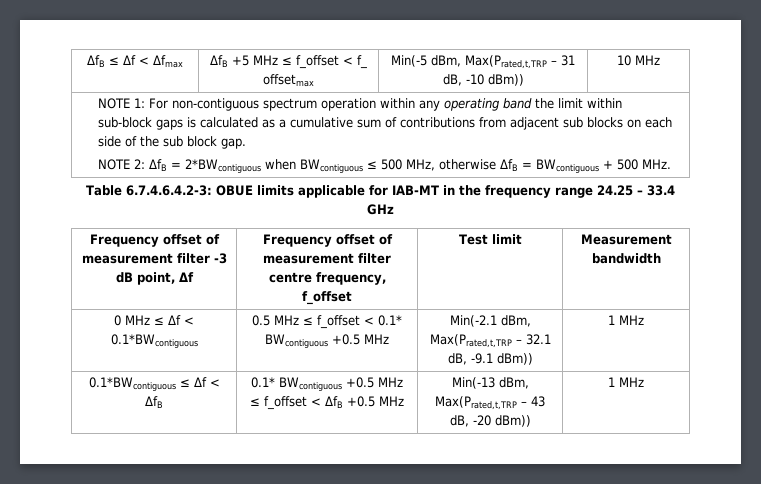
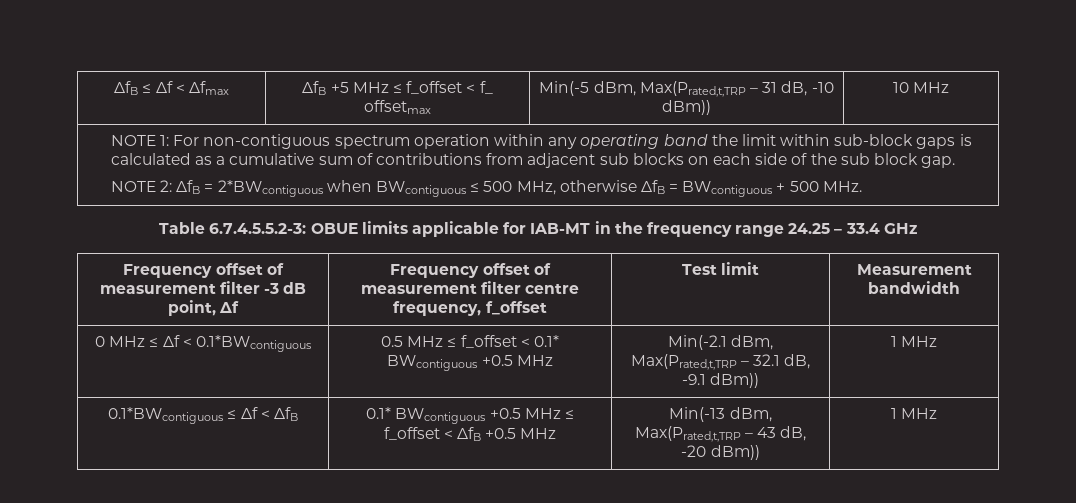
- Table 6.7.4.6.4.2-3: OBUE limits applicable for IAB-MT in the frequency range 24.25 – 33.4 GHz
+ Table 6.7.4.5.5.2-3: OBUE limits applicable for IAB-MT in the frequency range 24.25 – 33.4 GHz

